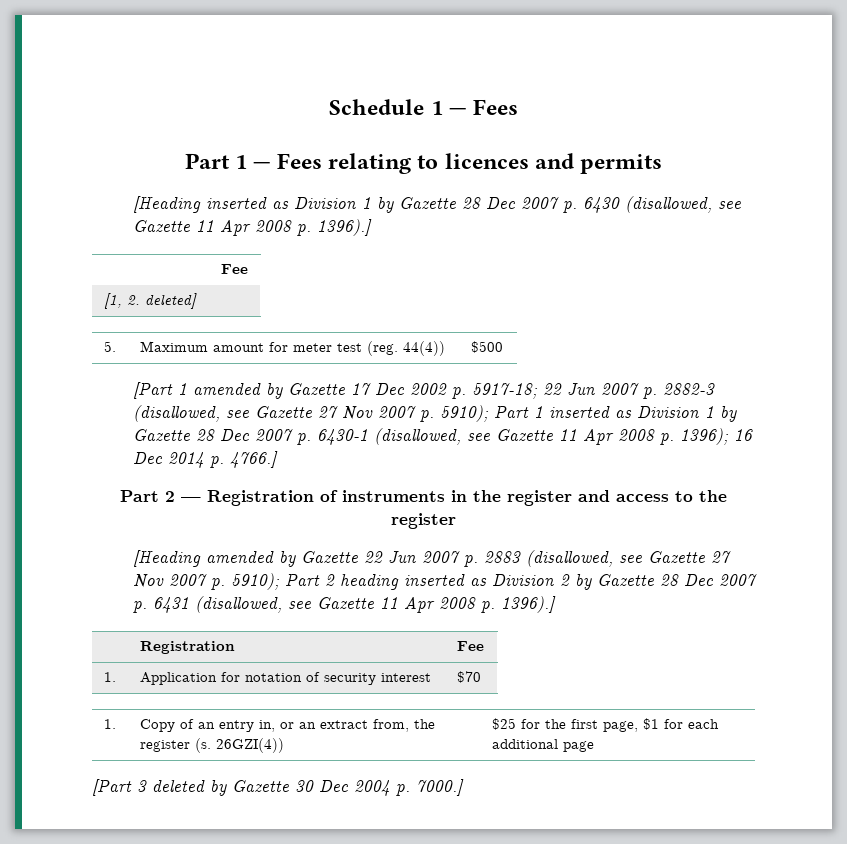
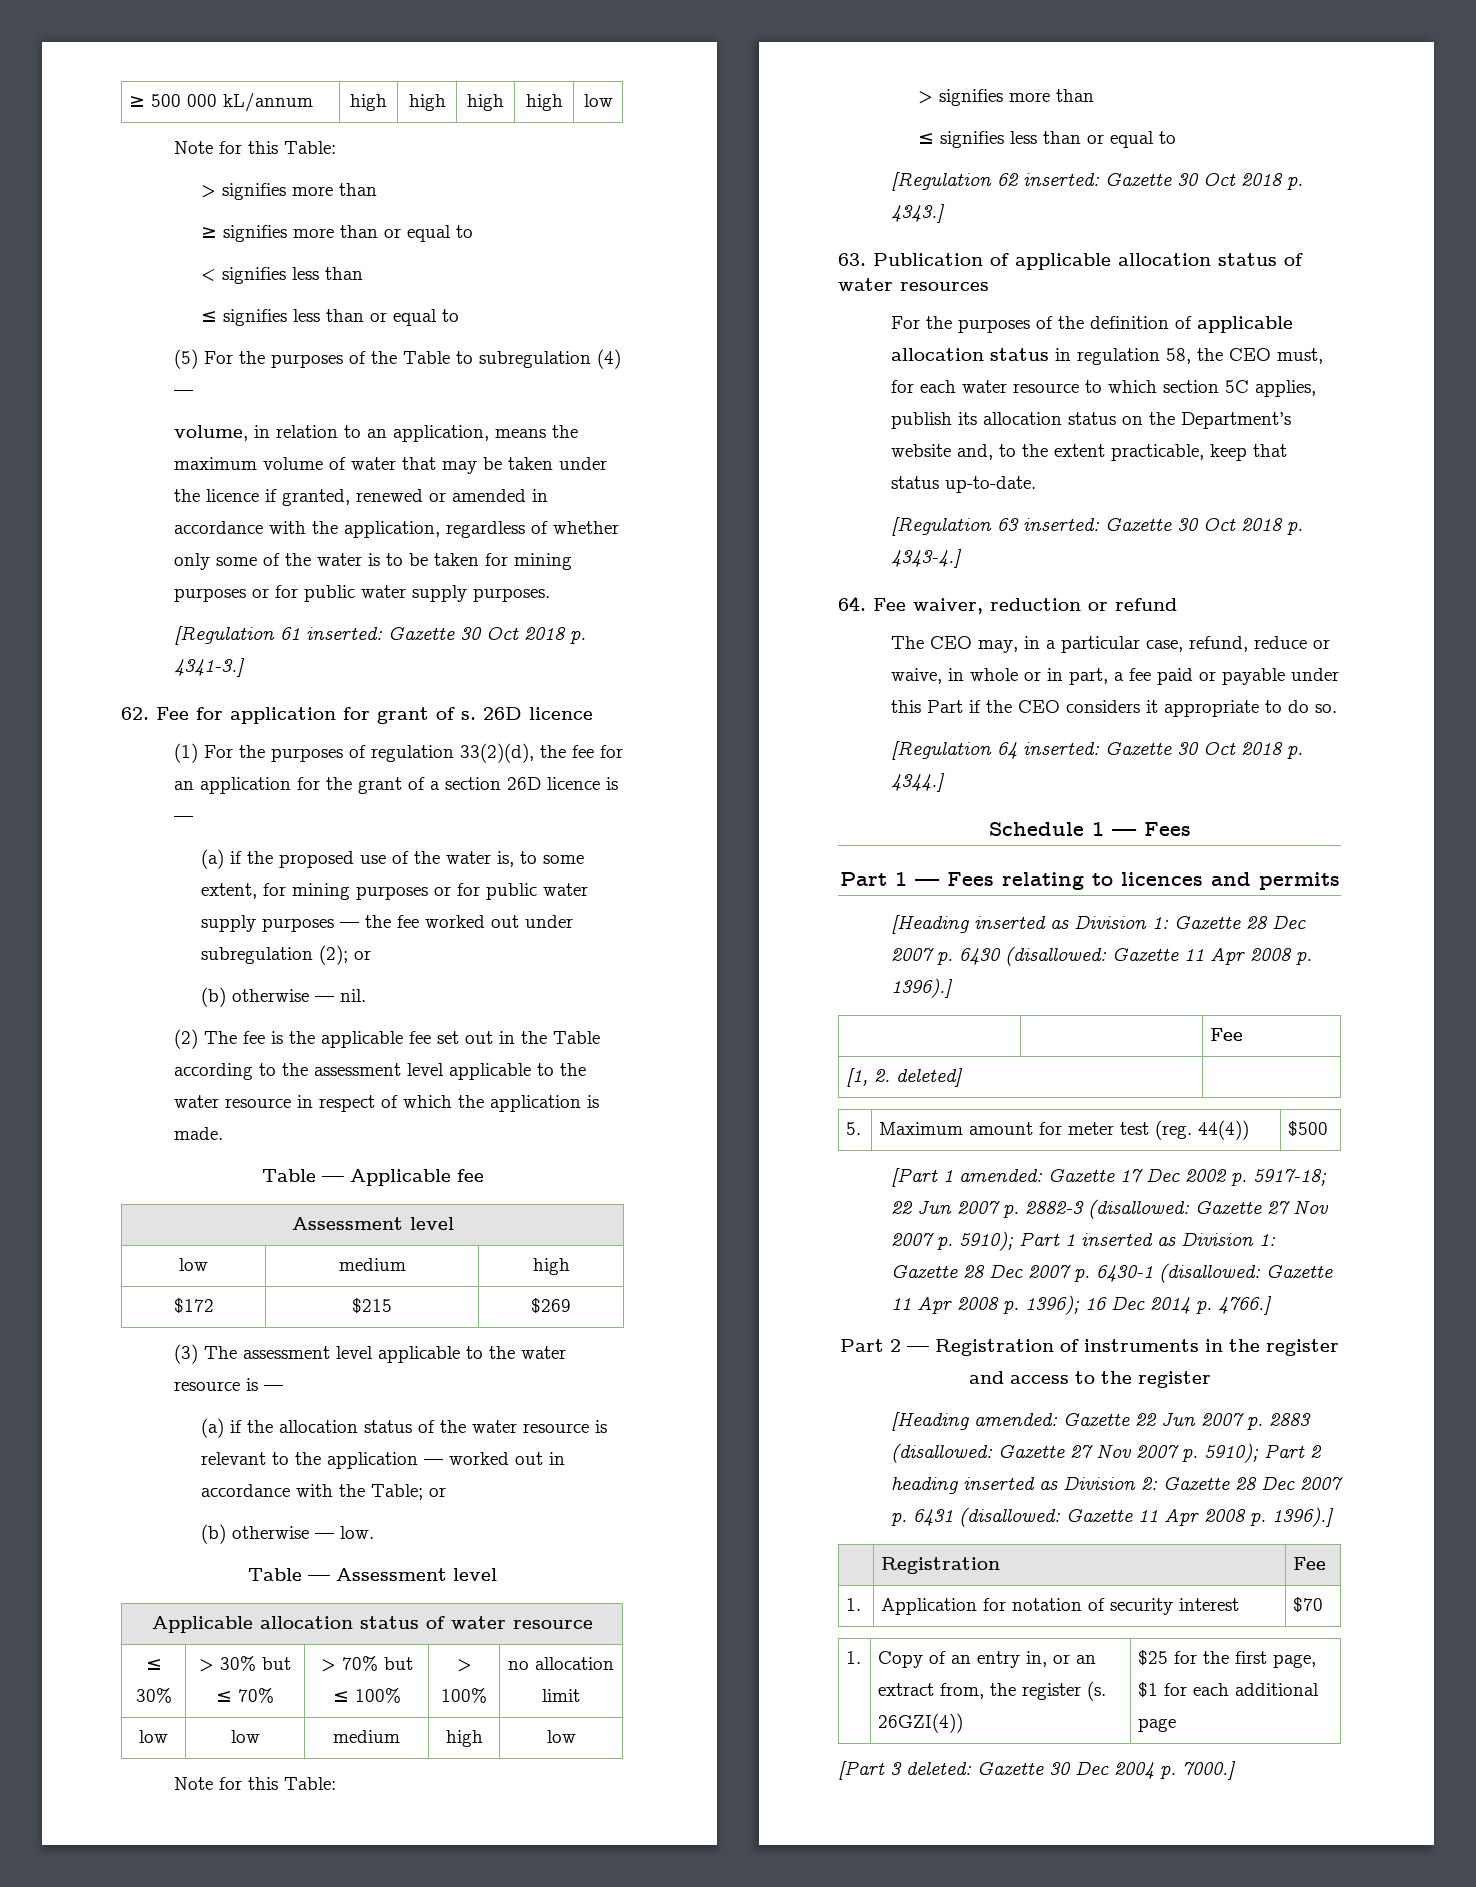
+ ≥ 500 000 kL/annum | high | high | high | high | low
+ Note for this Table:
+ > signifies more than
+ ≥ signifies more than or equal to
+ < signifies less than
+ ≤ signifies less than or equal to
+ (5) For the purposes of the Table to subregulation (4) —
+ volume, in relation to an application, means the maximum volume of water that may be taken under the licence if granted, renewed or amended in accordance with the application, regardless of whether only some of the water is to be taken for mining purposes or for public water supply purposes.
+ [Regulation 61 inserted: Gazette 30 Oct 2018 p. 4341-3.]
+ 62. Fee for application for grant of s. 26D licence
+ (1) For the purposes of regulation 33(2)(d), the fee for an application for the grant of a section 26D licence is —
+ (a) if the proposed use of the water is, to some extent, for mining purposes or for public water supply purposes — the fee worked out under subregulation (2); or
+ (b) otherwise — nil.
+ (2) The fee is the applicable fee set out in the Table according to the assessment level applicable to the water resource in respect of which the application is made.
+ Table — Applicable fee
+ Assessment level
+ low | medium | high
+ $172 | $215 | $269
+ (3) The assessment level applicable to the water resource is —
+ (a) if the allocation status of the water resource is relevant to the application — worked out in accordance with the Table; or
+ (b) otherwise — low.
+ Table — Assessment level
+ Applicable allocation status of water resource
+ ≤ 30% | > 30% but ≤ 70% | > 70% but ≤ 100% | > 100% | no allocation limit
+ low | low | medium | high | low
+ Note for this Table:
+ > signifies more than
+ ≤ signifies less than or equal to
+ [Regulation 62 inserted: Gazette 30 Oct 2018 p. 4343.]
+ 63. Publication of applicable allocation status of water resources
+ For the purposes of the definition of applicable allocation status in regulation 58, the CEO must, for each water resource to which section 5C applies, publish its allocation status on the Department’s website and, to the extent practicable, keep that status up-to-date.
+ [Regulation 63 inserted: Gazette 30 Oct 2018 p. 4343-4.]
+ 64. Fee waiver, reduction or refund
+ The CEO may, in a particular case, refund, reduce or waive, in whole or in part, a fee paid or payable under this Part if the CEO considers it appropriate to do so.
+ [Regulation 64 inserted: Gazette 30 Oct 2018 p. 4344.]
- [Heading inserted as Division 1 by Gazette 28 Dec 2007 p. 6430 (disallowed, see Gazette 11 Apr 2008 p. 1396).]
+ [Heading inserted as Division 1: Gazette 28 Dec 2007 p. 6430 (disallowed: Gazette 11 Apr 2008 p. 1396).]
- [Part 1 amended by Gazette 17 Dec 2002 p. 5917-18; 22 Jun 2007 p. 2882-3 (disallowed, see Gazette 27 Nov 2007 p. 5910); Part 1 inserted as Division 1 by Gazette 28 Dec 2007 p. 6430-1 (disallowed, see Gazette 11 Apr 2008 p. 1396); 16 Dec 2014 p. 4766.]
+ [Part 1 amended: Gazette 17 Dec 2002 p. 5917-18; 22 Jun 2007 p. 2882-3 (disallowed: Gazette 27 Nov 2007 p. 5910); Part 1 inserted as Division 1: Gazette 28 Dec 2007 p. 6430-1 (disallowed: Gazette 11 Apr 2008 p. 1396); 16 Dec 2014 p. 4766.]
- [Heading amended by Gazette 22 Jun 2007 p. 2883 (disallowed, see Gazette 27 Nov 2007 p. 5910); Part 2 heading inserted as Division 2 by Gazette 28 Dec 2007 p. 6431 (disallowed, see Gazette 11 Apr 2008 p. 1396).]
+ [Heading amended: Gazette 22 Jun 2007 p. 2883 (disallowed: Gazette 27 Nov 2007 p. 5910); Part 2 heading inserted as Division 2: Gazette 28 Dec 2007 p. 6431 (disallowed: Gazette 11 Apr 2008 p. 1396).]
- [Part 3 deleted by Gazette 30 Dec 2004 p. 7000.]
+ [Part 3 deleted: Gazette 30 Dec 2004 p. 7000.]

